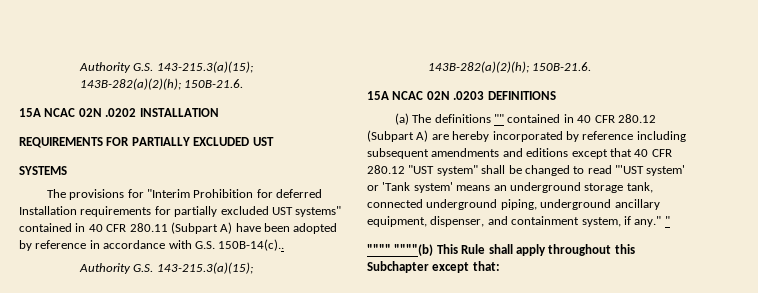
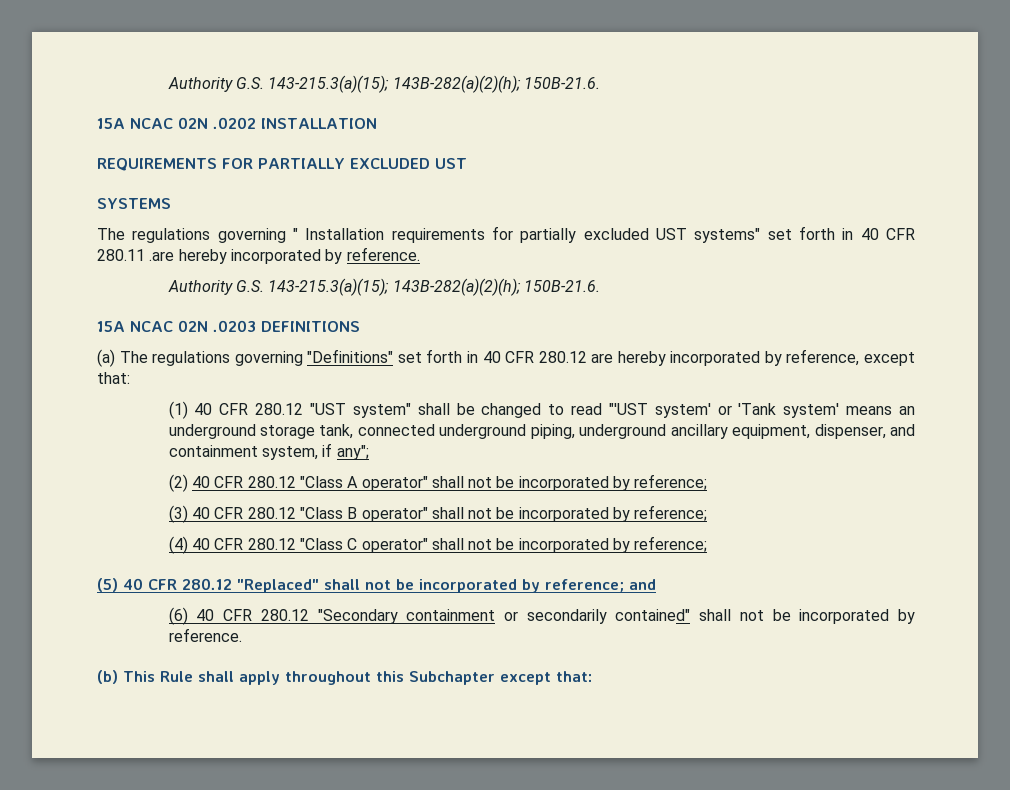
- The provisions for "Interim Prohibition for deferred Installation requirements for partially excluded UST systems" contained in 40 CFR 280.11 (Subpart A) have been adopted by reference in accordance with G.S. 150B-14(c)..
+ The regulations governing " Installation requirements for partially excluded UST systems" set forth in 40 CFR 280.11 .are hereby incorporated by reference.
- (a) The definitions "" contained in 40 CFR 280.12 (Subpart A) are hereby incorporated by reference including subsequent amendments and editions except that 40 CFR 280.12 "UST system" shall be changed to read "'UST system' or 'Tank system' means an underground storage tank, connected underground piping, underground ancillary equipment, dispenser, and containment system, if any." "
- """" """"(b) This Rule shall apply throughout this Subchapter except that:
+ (a) The regulations governing "Definitions" set forth in 40 CFR 280.12 are hereby incorporated by reference, except that:
+ (1) 40 CFR 280.12 "UST system" shall be changed to read "'UST system' or 'Tank system' means an underground storage tank, connected underground piping, underground ancillary equipment, dispenser, and containment system, if any";
+ (2) 40 CFR 280.12 "Class A operator" shall not be incorporated by reference;
+ (3) 40 CFR 280.12 "Class B operator" shall not be incorporated by reference;
+ (4) 40 CFR 280.12 "Class C operator" shall not be incorporated by reference;
+ (5) 40 CFR 280.12 "Replaced" shall not be incorporated by reference; and
+ (6) 40 CFR 280.12 "Secondary containment or secondarily contained" shall not be incorporated by reference.
+ (b) This Rule shall apply throughout this Subchapter except that:

